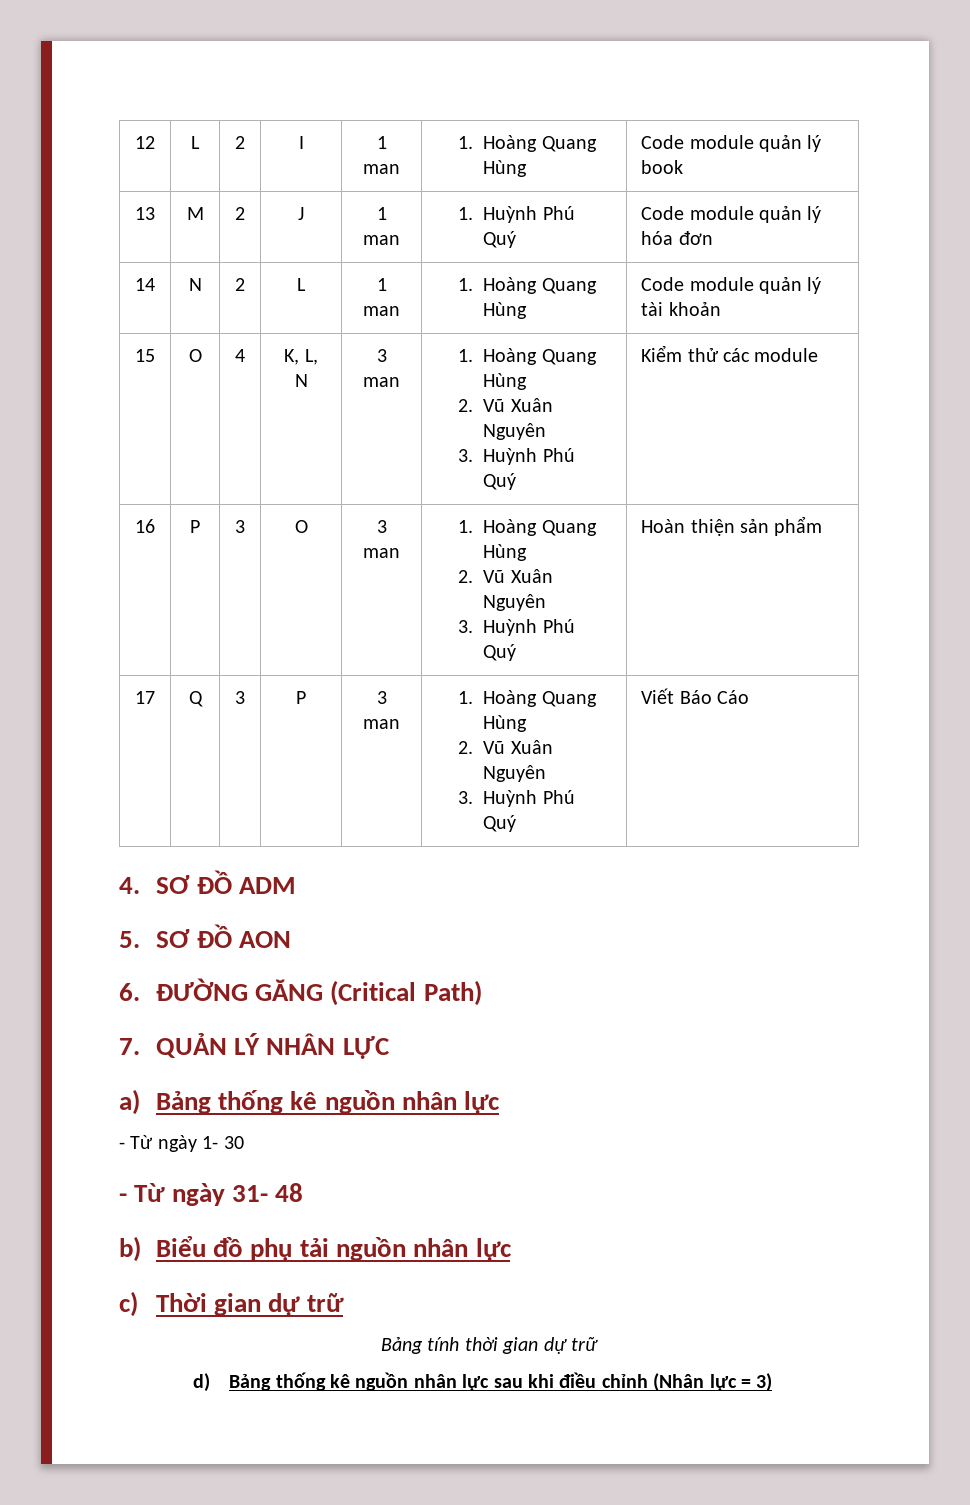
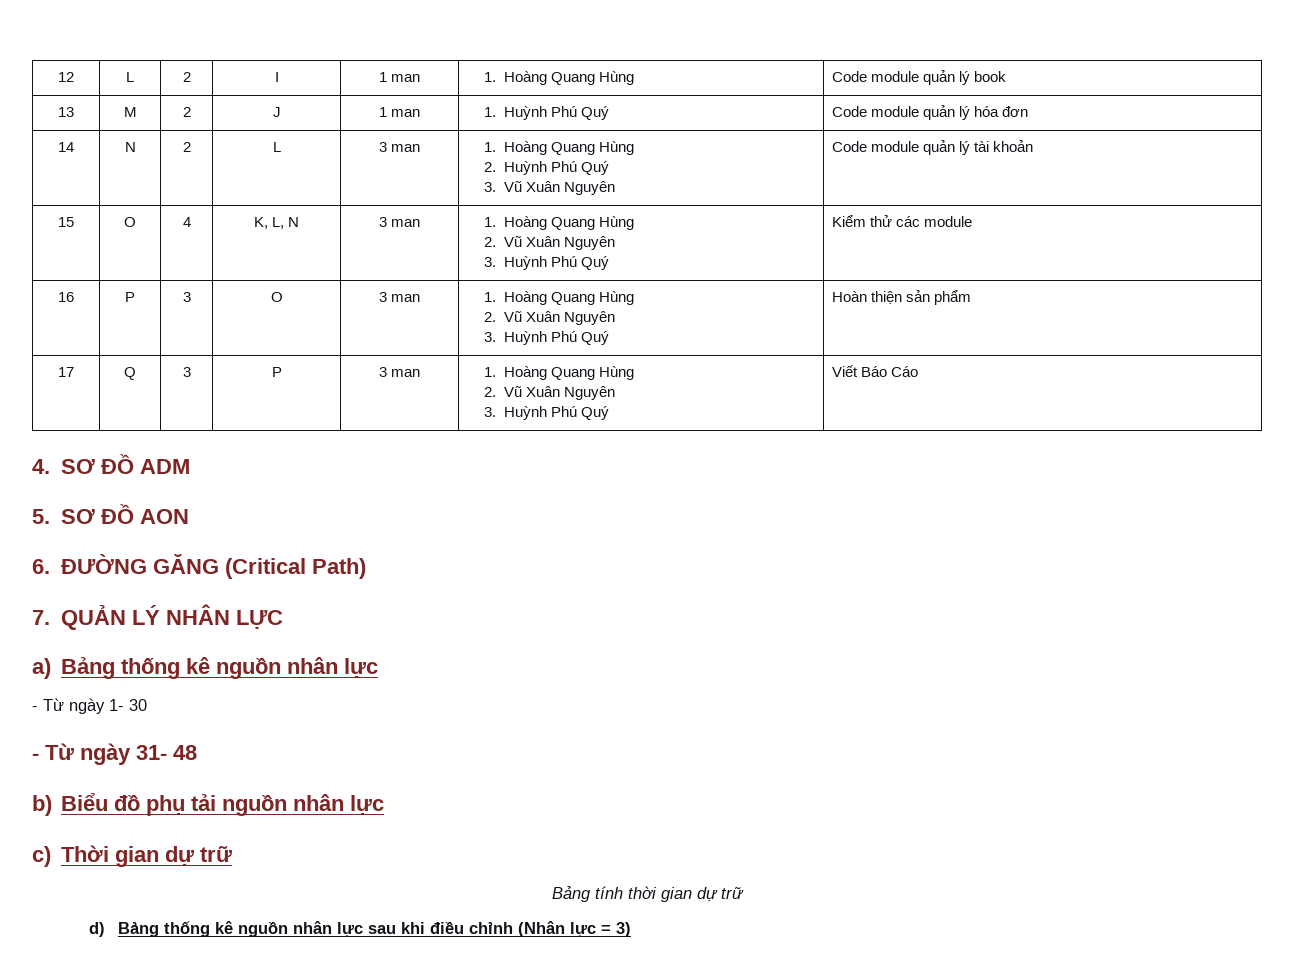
- 14 | N | 2 | L | 1 man | 1. Hoàng Quang Hùng | Code module quản lý tài khoản
+ 14 | N | 2 | L | 3 man | 1. Hoàng Quang Hùng
+ 2. Huỳnh Phú Quý
+ 3. Vũ Xuân Nguyên | Code module quản lý tài khoản

